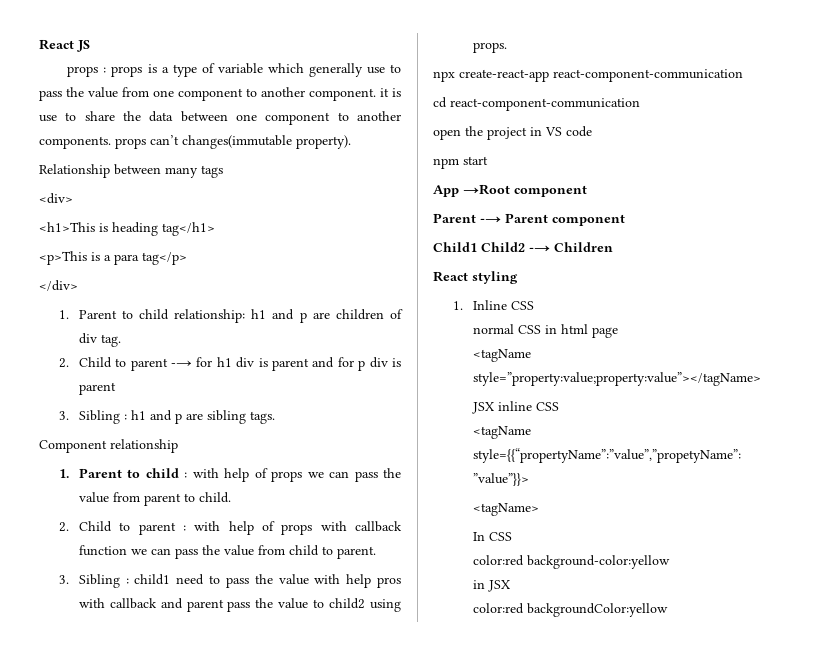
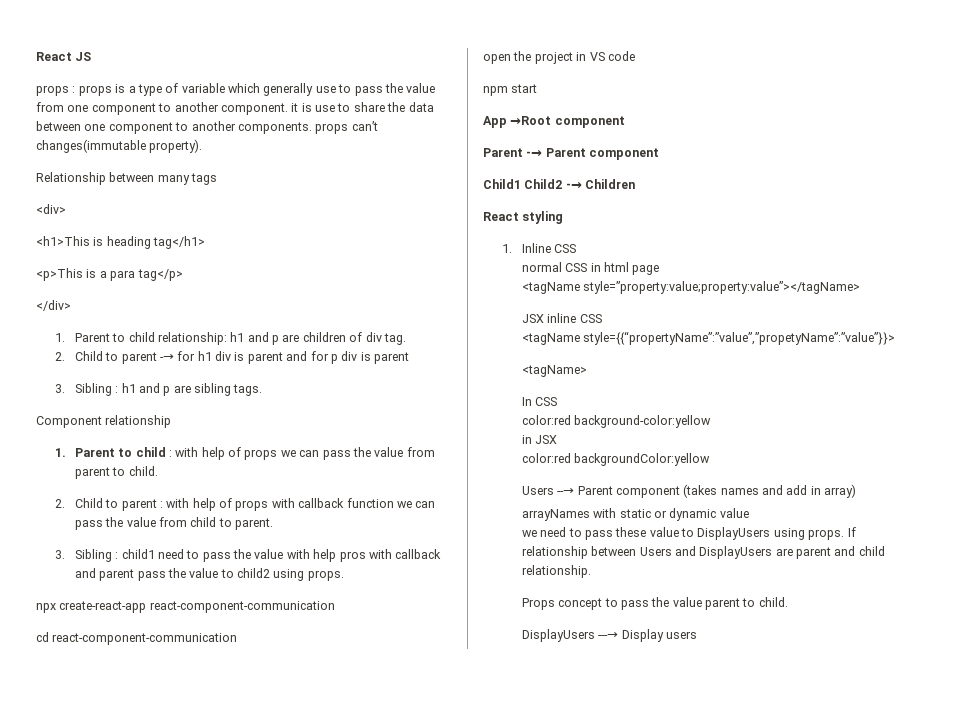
+ Users --→ Parent component (takes names and add in array)
+ arrayNames with static or dynamic value
+ we need to pass these value to DisplayUsers using props. If relationship between Users and DisplayUsers are parent and child relationship.
+ Props concept to pass the value parent to child.
+ DisplayUsers ---→ Display users

